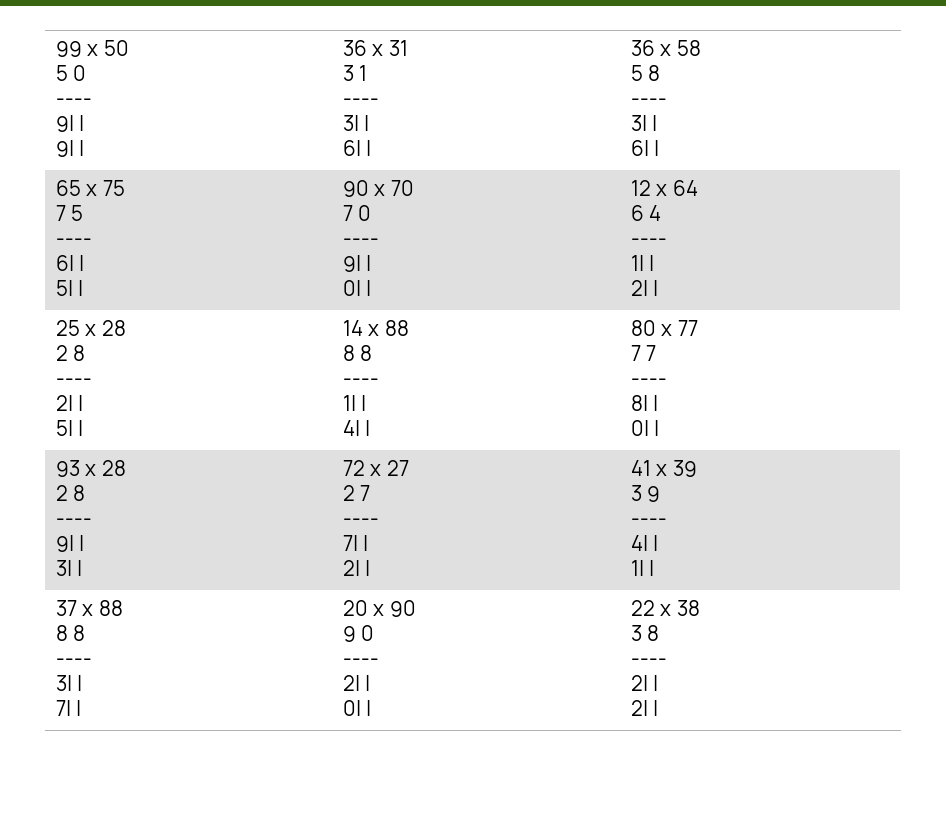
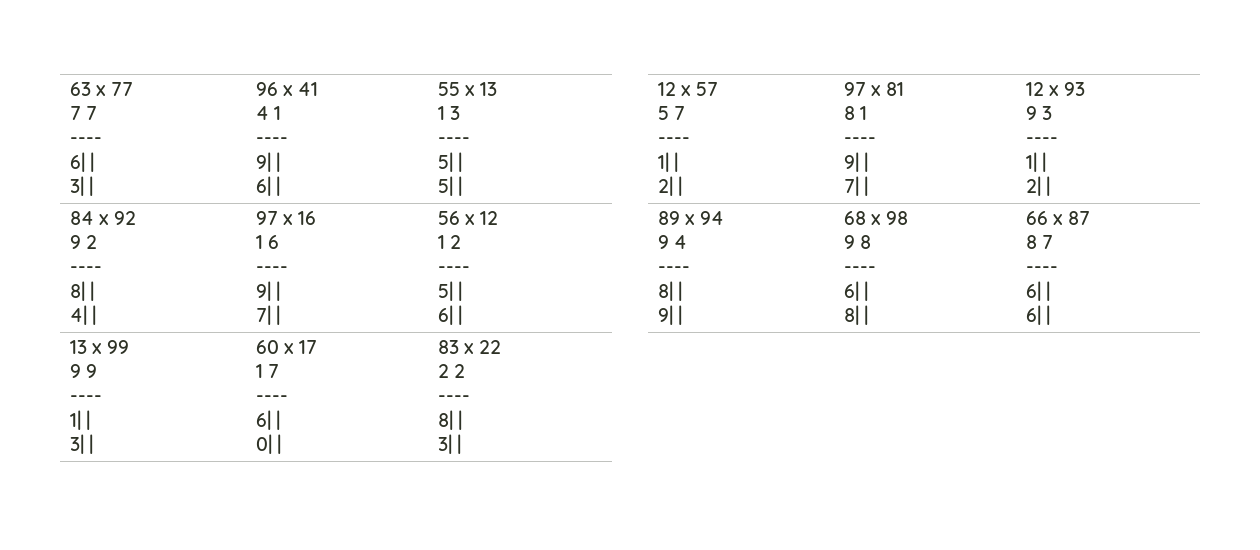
- 99 x 50
- 5 0
+ 63 x 77
+ 7 7
+ ----
+ 6| |
+ 3| | | 96 x 41
+ 4 1
  ----
  9| |
- 9| | | 36 x 31
- 3 1
+ 6| | | 55 x 13
+ 1 3
  ----
- 3| |
- 6| | | 36 x 58
- 5 8
+ 5| |
+ 5| |
+ 84 x 92
+ 9 2
  ----
- 3| |
+ 8| |
+ 4| | | 97 x 16
+ 1 6
+ ----
+ 9| |
+ 7| | | 56 x 12
+ 1 2
+ ----
+ 5| |
  6| |
- 65 x 75
- 7 5
+ 13 x 99
+ 9 9
+ ----
+ 1| |
+ 3| | | 60 x 17
+ 1 7
  ----
  6| |
- 5| | | 90 x 70
- 7 0
+ 0| | | 83 x 22
+ 2 2
+ ----
+ 8| |
+ 3| |
+ 12 x 57
+ 5 7
+ ----
+ 1| |
+ 2| | | 97 x 81
+ 8 1
  ----
  9| |
- 0| | | 12 x 64
- 6 4
+ 7| | | 12 x 93
+ 9 3
- 25 x 28
- 2 8
- ----
- 2| |
- 5| | | 14 x 88
- 8 8
- ----
- 1| |
- 4| | | 80 x 77
- 7 7
+ 89 x 94
+ 9 4
  ----
  8| |
- 0| |
- 93 x 28
- 2 8
+ 9| | | 68 x 98
+ 9 8
  ----
- 9| |
- 3| | | 72 x 27
- 2 7
+ 6| |
+ 8| | | 66 x 87
+ 8 7
  ----
- 7| |
- 2| | | 41 x 39
- 3 9
- ----
- 4| |
- 1| |
- 37 x 88
- 8 8
- ----
- 3| |
- 7| | | 20 x 90
- 9 0
- ----
- 2| |
- 0| | | 22 x 38
- 3 8
- ----
- 2| |
- 2| |
+ 6| |
+ 6| |

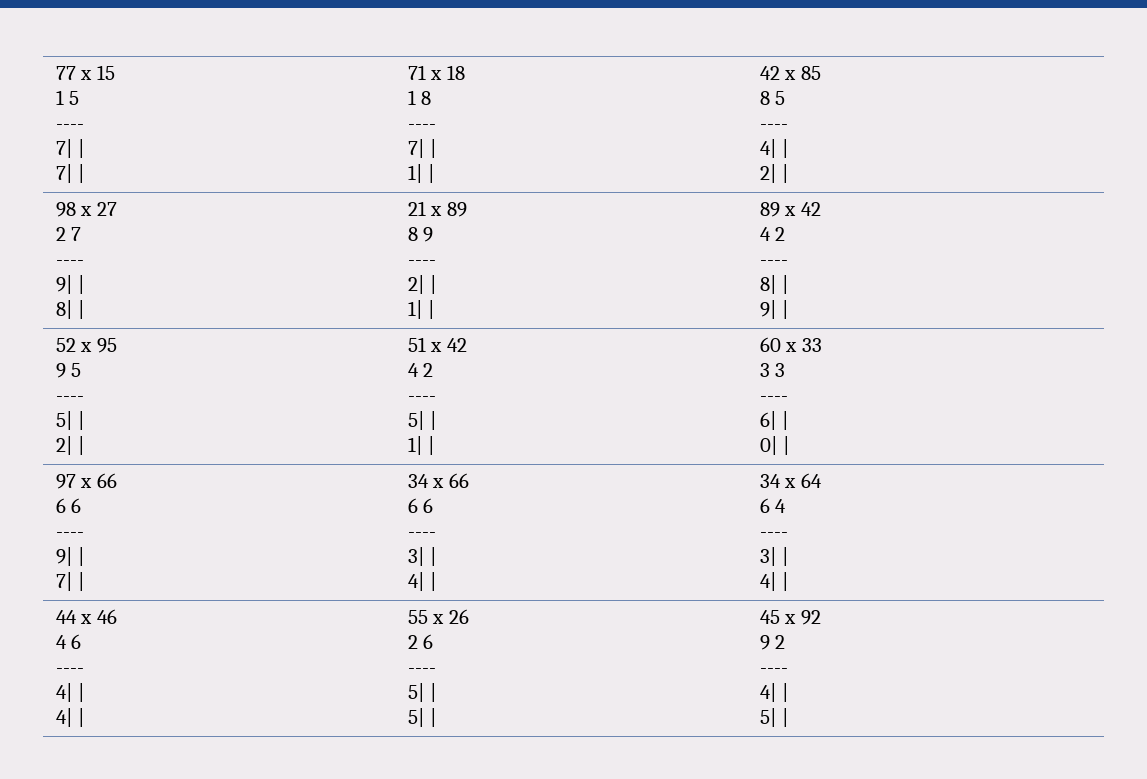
- 63 x 77
- 7 7
+ 77 x 15
+ 1 5
+ ----
+ 7| |
+ 7| | | 71 x 18
+ 1 8
+ ----
+ 7| |
+ 1| | | 42 x 85
+ 8 5
+ ----
+ 4| |
+ 2| |
+ 98 x 27
+ 2 7
+ ----
+ 9| |
+ 8| | | 21 x 89
+ 8 9
+ ----
+ 2| |
+ 1| | | 89 x 42
+ 4 2
+ ----
+ 8| |
+ 9| |
+ 52 x 95
+ 9 5
+ ----
+ 5| |
+ 2| | | 51 x 42
+ 4 2
+ ----
+ 5| |
+ 1| | | 60 x 33
+ 3 3
  ----
  6| |
- 3| | | 96 x 41
- 4 1
+ 0| |
+ 97 x 66
+ 6 6
  ----
  9| |
- 6| | | 55 x 13
- 1 3
+ 7| | | 34 x 66
+ 6 6
+ ----
+ 3| |
+ 4| | | 34 x 64
+ 6 4
+ ----
+ 3| |
+ 4| |
+ 44 x 46
+ 4 6
+ ----
+ 4| |
+ 4| | | 55 x 26
+ 2 6
  ----
  5| |
- 5| |
- 84 x 92
+ 5| | | 45 x 92
  9 2
  ----
- 8| |
- 4| | | 97 x 16
- 1 6
- ----
- 9| |
- 7| | | 56 x 12
- 1 2
- ----
+ 4| |
  5| |
- 6| |
- 13 x 99
- 9 9
- ----
- 1| |
- 3| | | 60 x 17
- 1 7
- ----
- 6| |
- 0| | | 83 x 22
- 2 2
- ----
- 8| |
- 3| |
- 12 x 57
- 5 7
- ----
- 1| |
- 2| | | 97 x 81
- 8 1
- ----
- 9| |
- 7| | | 12 x 93
- 9 3
- ----
- 1| |
- 2| |
- 89 x 94
- 9 4
- ----
- 8| |
- 9| | | 68 x 98
- 9 8
- ----
- 6| |
- 8| | | 66 x 87
- 8 7
- ----
- 6| |
- 6| |

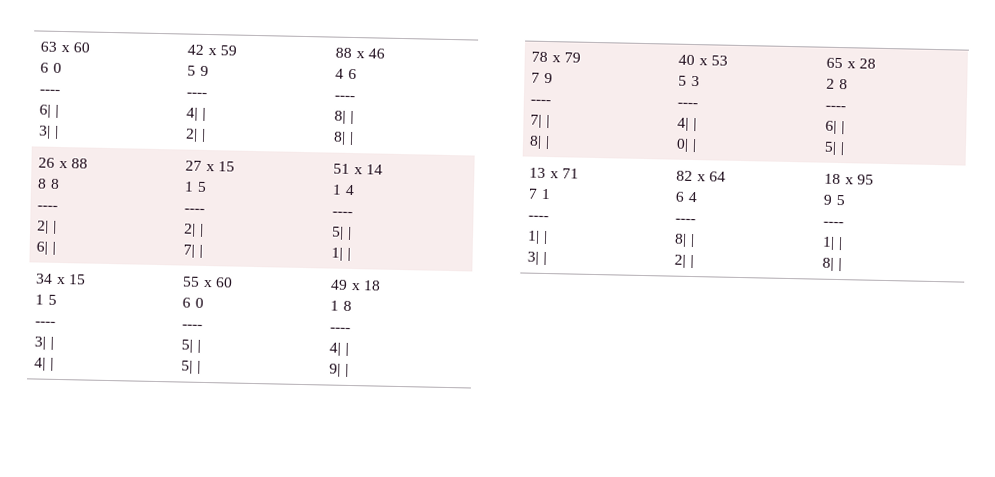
- 77 x 15
+ 63 x 60
+ 6 0
+ ----
+ 6| |
+ 3| | | 42 x 59
+ 5 9
+ ----
+ 4| |
+ 2| | | 88 x 46
+ 4 6
+ ----
+ 8| |
+ 8| |
+ 26 x 88
+ 8 8
+ ----
+ 2| |
+ 6| | | 27 x 15
  1 5
  ----
- 7| |
- 7| | | 71 x 18
+ 2| |
+ 7| | | 51 x 14
+ 1 4
+ ----
+ 5| |
+ 1| |
+ 34 x 15
+ 1 5
+ ----
+ 3| |
+ 4| | | 55 x 60
+ 6 0
+ ----
+ 5| |
+ 5| | | 49 x 18
  1 8
  ----
+ 4| |
+ 9| |
+ 78 x 79
+ 7 9
+ ----
  7| |
- 1| | | 42 x 85
- 8 5
+ 8| | | 40 x 53
+ 5 3
  ----
  4| |
- 2| |
- 98 x 27
- 2 7
+ 0| | | 65 x 28
+ 2 8
  ----
- 9| |
- 8| | | 21 x 89
- 8 9
+ 6| |
+ 5| |
+ 13 x 71
+ 7 1
  ----
- 2| |
- 1| | | 89 x 42
- 4 2
+ 1| |
+ 3| | | 82 x 64
+ 6 4
  ----
  8| |
- 9| |
- 52 x 95
+ 2| | | 18 x 95
  9 5
  ----
- 5| |
- 2| | | 51 x 42
- 4 2
- ----
- 5| |
- 1| | | 60 x 33
- 3 3
- ----
- 6| |
- 0| |
- 97 x 66
- 6 6
- ----
- 9| |
- 7| | | 34 x 66
- 6 6
- ----
- 3| |
- 4| | | 34 x 64
- 6 4
- ----
- 3| |
- 4| |
- 44 x 46
- 4 6
- ----
- 4| |
- 4| | | 55 x 26
- 2 6
- ----
- 5| |
- 5| | | 45 x 92
- 9 2
- ----
- 4| |
- 5| |
+ 1| |
+ 8| |

